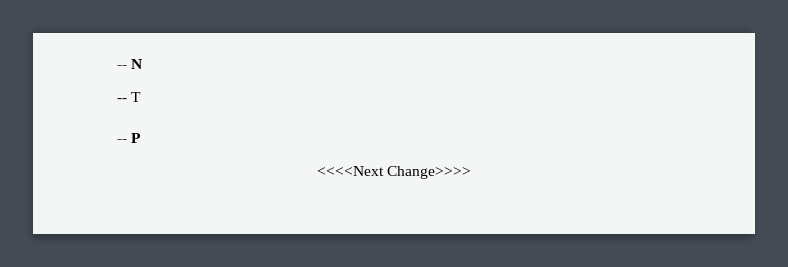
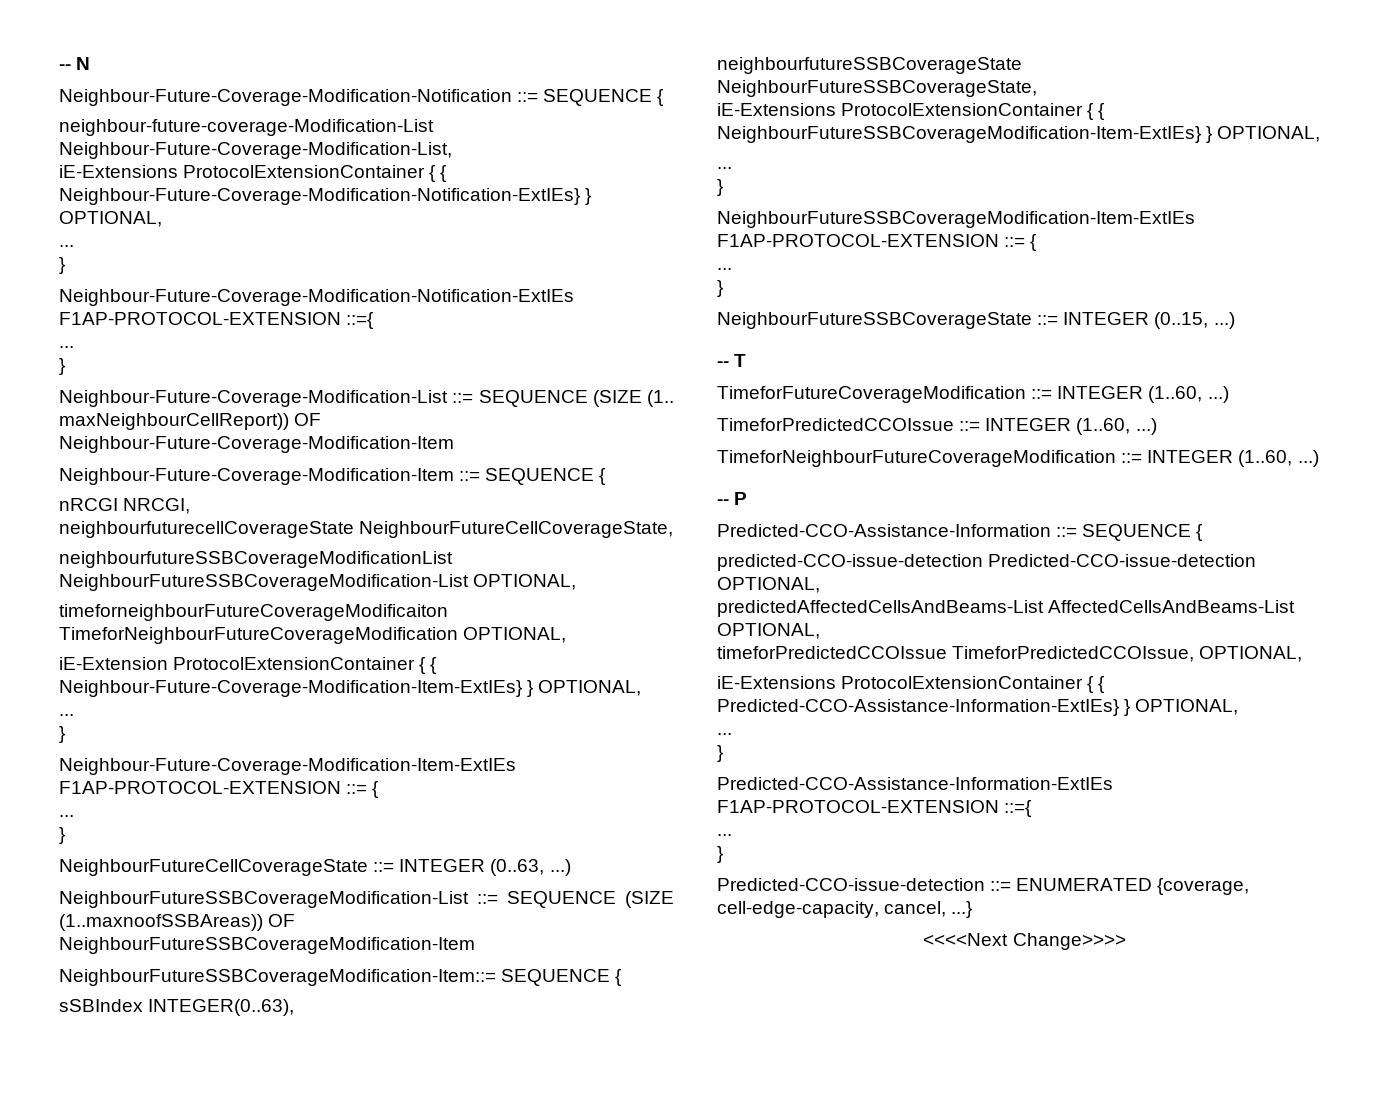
+ Neighbour-Future-Coverage-Modification-Notification ::= SEQUENCE {
+ neighbour-future-coverage-Modification-List Neighbour-Future-Coverage-Modification-List,
+ iE-Extensions ProtocolExtensionContainer { { Neighbour-Future-Coverage-Modification-Notification-ExtIEs} } OPTIONAL,
+ ...
+ }
+ Neighbour-Future-Coverage-Modification-Notification-ExtIEs F1AP-PROTOCOL-EXTENSION ::={
+ ...
+ }
+ Neighbour-Future-Coverage-Modification-List ::= SEQUENCE (SIZE (1.. maxNeighbourCellReport)) OF Neighbour-Future-Coverage-Modification-Item
+ Neighbour-Future-Coverage-Modification-Item ::= SEQUENCE {
+ nRCGI NRCGI,
+ neighbourfuturecellCoverageState NeighbourFutureCellCoverageState,
+ neighbourfutureSSBCoverageModificationList NeighbourFutureSSBCoverageModification-List OPTIONAL,
+ timeforneighbourFutureCoverageModificaiton TimeforNeighbourFutureCoverageModification OPTIONAL,
+ iE-Extension ProtocolExtensionContainer { { Neighbour-Future-Coverage-Modification-Item-ExtIEs} } OPTIONAL,
+ ...
+ }
+ Neighbour-Future-Coverage-Modification-Item-ExtIEs F1AP-PROTOCOL-EXTENSION ::= {
+ ...
+ }
+ NeighbourFutureCellCoverageState ::= INTEGER (0..63, ...)
+ NeighbourFutureSSBCoverageModification-List ::= SEQUENCE (SIZE (1..maxnoofSSBAreas)) OF NeighbourFutureSSBCoverageModification-Item
+ NeighbourFutureSSBCoverageModification-Item::= SEQUENCE {
+ sSBIndex INTEGER(0..63),
+ neighbourfutureSSBCoverageState NeighbourFutureSSBCoverageState,
+ iE-Extensions ProtocolExtensionContainer { { NeighbourFutureSSBCoverageModification-Item-ExtIEs} } OPTIONAL,
+ ...
+ }
+ NeighbourFutureSSBCoverageModification-Item-ExtIEs F1AP-PROTOCOL-EXTENSION ::= {
+ ...
+ }
+ NeighbourFutureSSBCoverageState ::= INTEGER (0..15, ...)
  -- T
+ TimeforFutureCoverageModification ::= INTEGER (1..60, ...)
+ TimeforPredictedCCOIssue ::= INTEGER (1..60, ...)
+ TimeforNeighbourFutureCoverageModification ::= INTEGER (1..60, ...)
  -- P
+ Predicted-CCO-Assistance-Information ::= SEQUENCE {
+ predicted-CCO-issue-detection Predicted-CCO-issue-detection OPTIONAL,
+ predictedAffectedCellsAndBeams-List AffectedCellsAndBeams-List OPTIONAL,
+ timeforPredictedCCOIssue TimeforPredictedCCOIssue, OPTIONAL,
+ iE-Extensions ProtocolExtensionContainer { { Predicted-CCO-Assistance-Information-ExtIEs} } OPTIONAL,
+ ...
+ }
+ Predicted-CCO-Assistance-Information-ExtIEs F1AP-PROTOCOL-EXTENSION ::={
+ ...
+ }
+ Predicted-CCO-issue-detection ::= ENUMERATED {coverage, cell-edge-capacity, cancel, ...}

